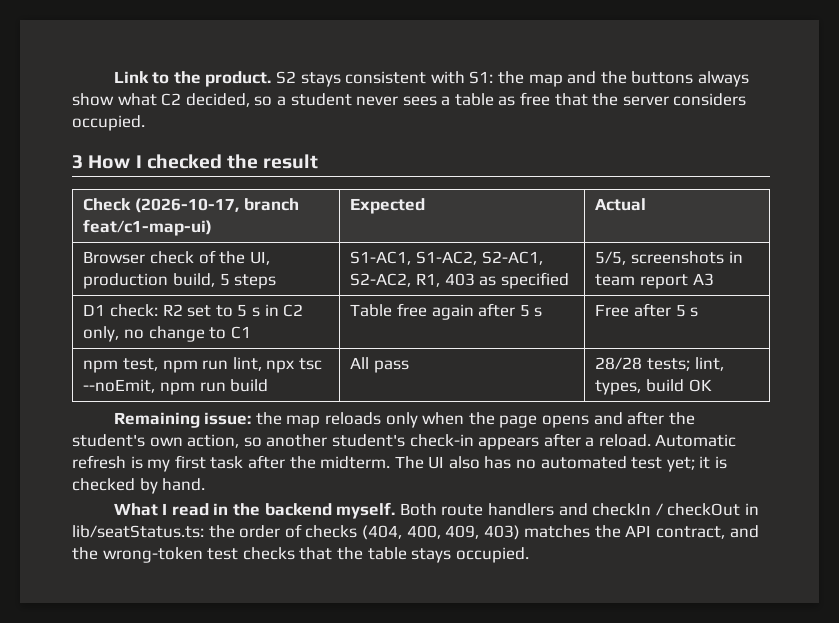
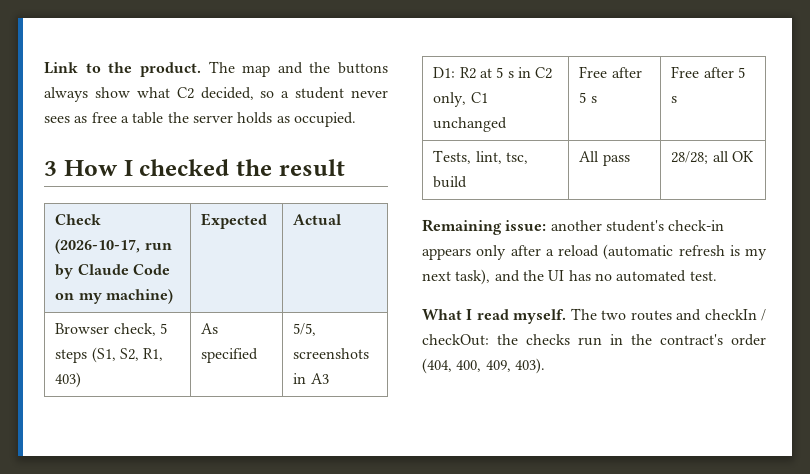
- S2 stays consistent with S1: the map and the buttons always show what C2 decided, so a student never sees a table as free that the server considers occupied.
+ The map and the buttons always show what C2 decided, so a student never sees as free a table the server holds as occupied.
- Check (2026-10-17, branch feat/c1-map-ui) | Expected | Actual
- Browser check of the UI, production build, 5 steps | S1-AC1, S1-AC2, S2-AC1, S2-AC2, R1, 403 as specified | 5/5, screenshots in team report A3
+ Check (2026-10-17, run by Claude Code on my machine) | Expected | Actual
+ Browser check, 5 steps (S1, S2, R1, 403) | As specified | 5/5, screenshots in A3
- D1 check: R2 set to 5 s in C2 only, no change to C1 | Table free again after 5 s | Free after 5 s
+ D1: R2 at 5 s in C2 only, C1 unchanged | Free after 5 s | Free after 5 s
- npm test, npm run lint, npx tsc --noEmit, npm run build | All pass | 28/28 tests; lint, types, build OK
- Remaining issue: the map reloads only when the page opens and after the student's own action, so another student's check-in appears after a reload. Automatic refresh is my first task after the midterm. The UI also has no automated test yet; it is checked by hand.
- What I read in the backend myself. Both route handlers and checkIn / checkOut in lib/seatStatus.ts: the order of checks (404, 400, 409, 403) matches the API contract, and the wrong-token test checks that the table stays occupied.
+ Tests, lint, tsc, build | All pass | 28/28; all OK
+ Remaining issue: another student's check-in appears only after a reload (automatic refresh is my next task), and the UI has no automated test.
+ What I read myself. The two routes and checkIn / checkOut: the checks run in the contract's order (404, 400, 409, 403).

